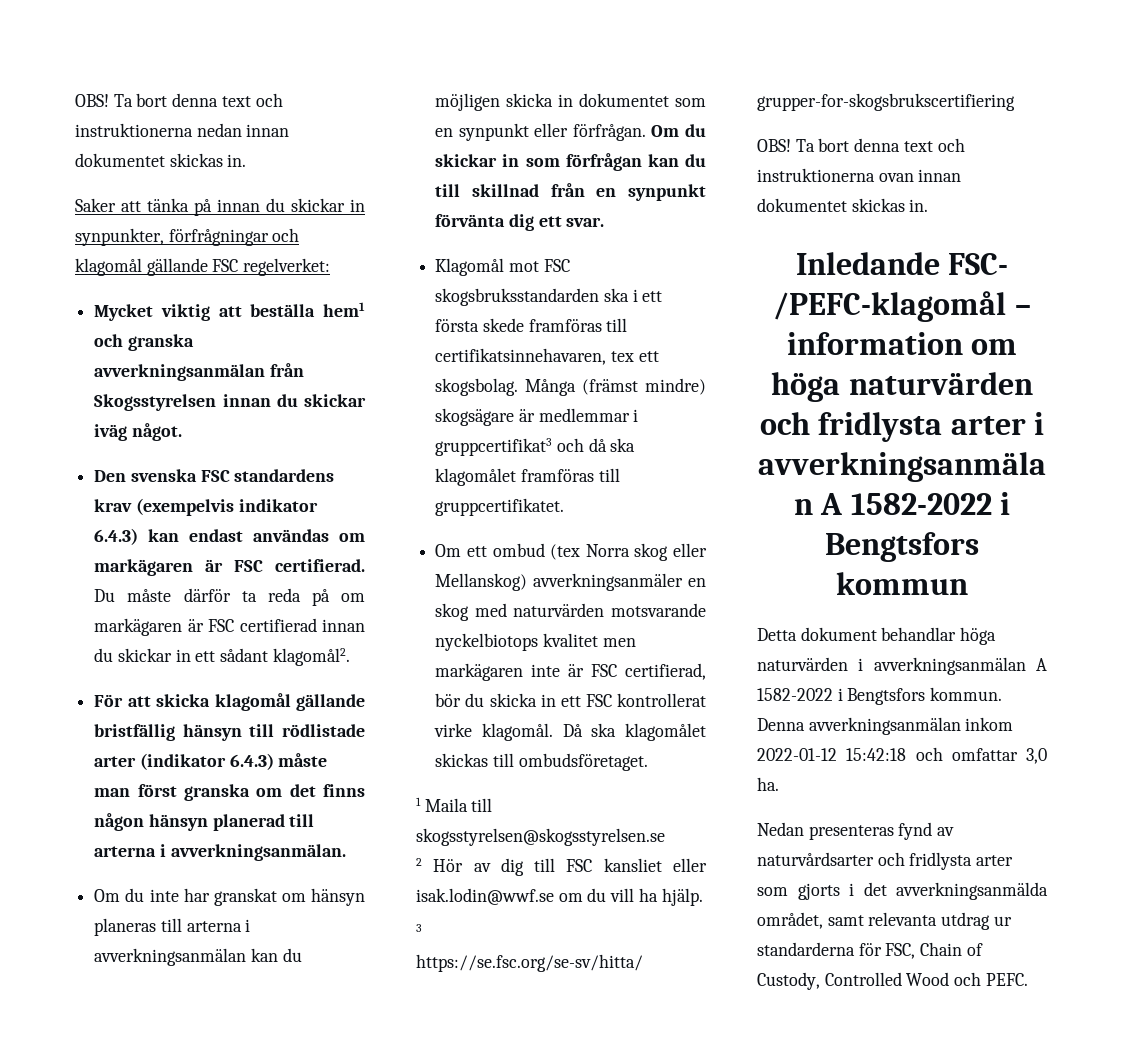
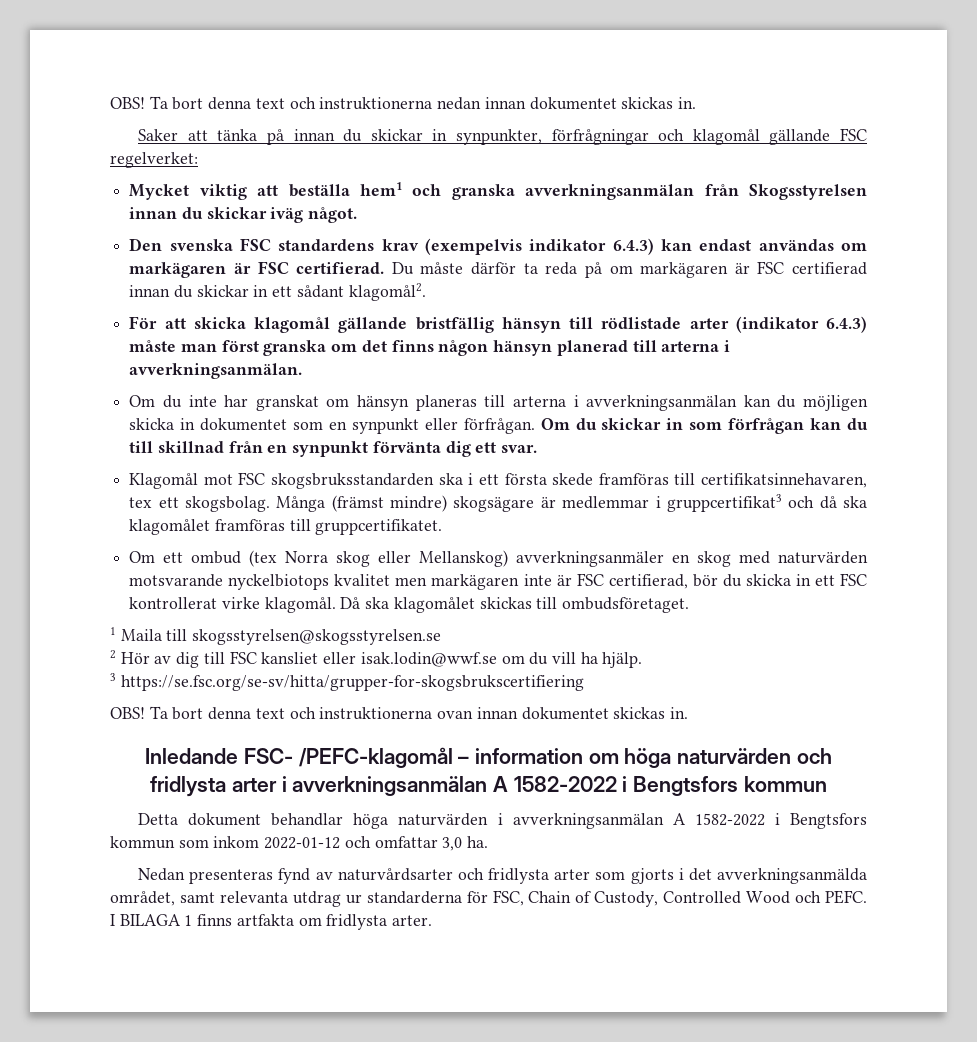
- Detta dokument behandlar höga naturvärden i avverkningsanmälan A 1582-2022 i Bengtsfors kommun. Denna avverkningsanmälan inkom 2022-01-12 15:42:18 och omfattar 3,0 ha.
+ Detta dokument behandlar höga naturvärden i avverkningsanmälan A 1582-2022 i Bengtsfors kommun som inkom 2022-01-12 och omfattar 3,0 ha.
+ I BILAGA 1 finns artfakta om fridlysta arter.

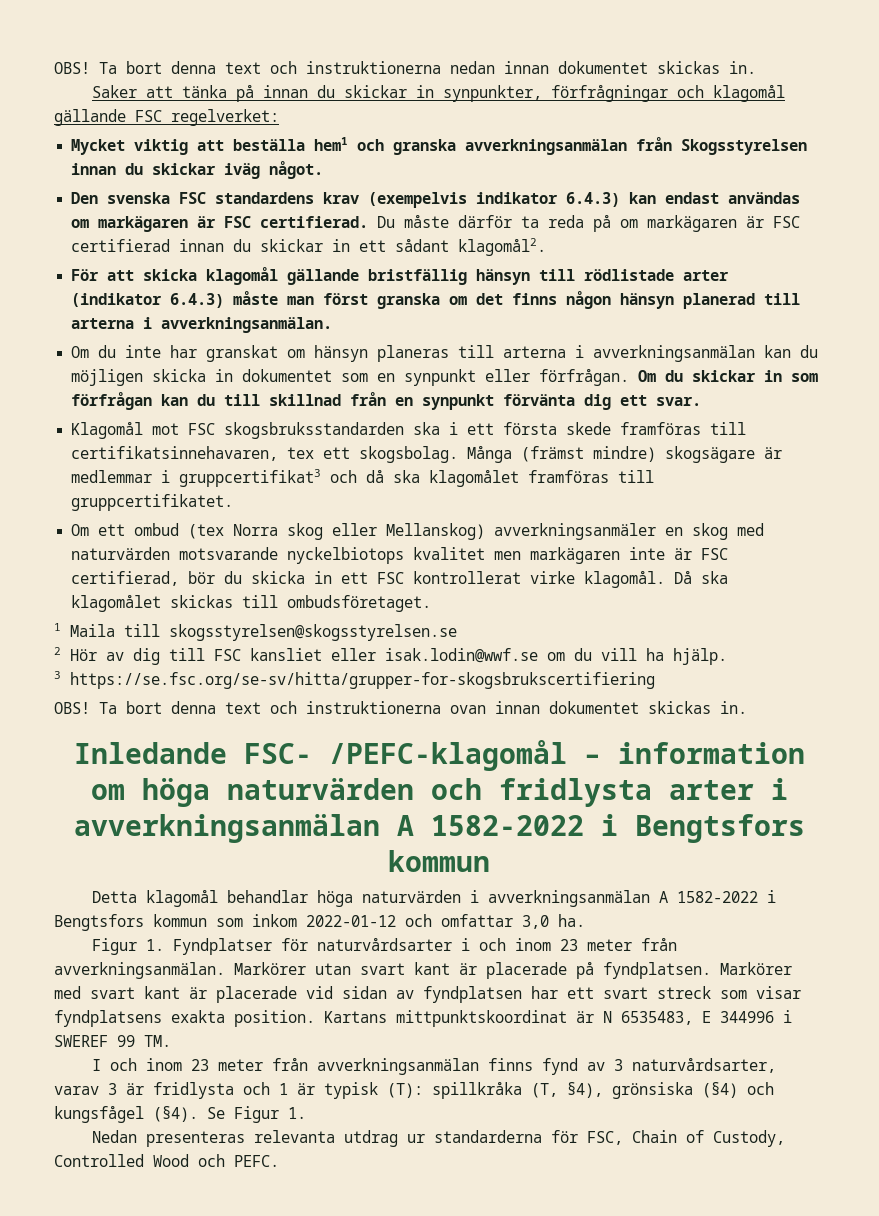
- Detta dokument behandlar höga naturvärden i avverkningsanmälan A 1582-2022 i Bengtsfors kommun som inkom 2022-01-12 och omfattar 3,0 ha.
+ Detta klagomål behandlar höga naturvärden i avverkningsanmälan A 1582-2022 i Bengtsfors kommun som inkom 2022-01-12 och omfattar 3,0 ha.
- Nedan presenteras fynd av naturvårdsarter och fridlysta arter som gjorts i det avverkningsanmälda området, samt relevanta utdrag ur standarderna för FSC, Chain of Custody, Controlled Wood och PEFC. I BILAGA 1 finns artfakta om fridlysta arter.
+ Figur 1. Fyndplatser för naturvårdsarter i och inom 23 meter från avverkningsanmälan. Markörer utan svart kant är placerade på fyndplatsen. Markörer med svart kant är placerade vid sidan av fyndplatsen har ett svart streck som visar fyndplatsens exakta position. Kartans mittpunktskoordinat är N 6535483, E 344996 i SWEREF 99 TM.
+ I och inom 23 meter från avverkningsanmälan finns fynd av 3 naturvårdsarter, varav 3 är fridlysta och 1 är typisk (T): spillkråka (T, §4), grönsiska (§4) och kungsfågel (§4). Se Figur 1.
+ Nedan presenteras relevanta utdrag ur standarderna för FSC, Chain of Custody, Controlled Wood och PEFC.

